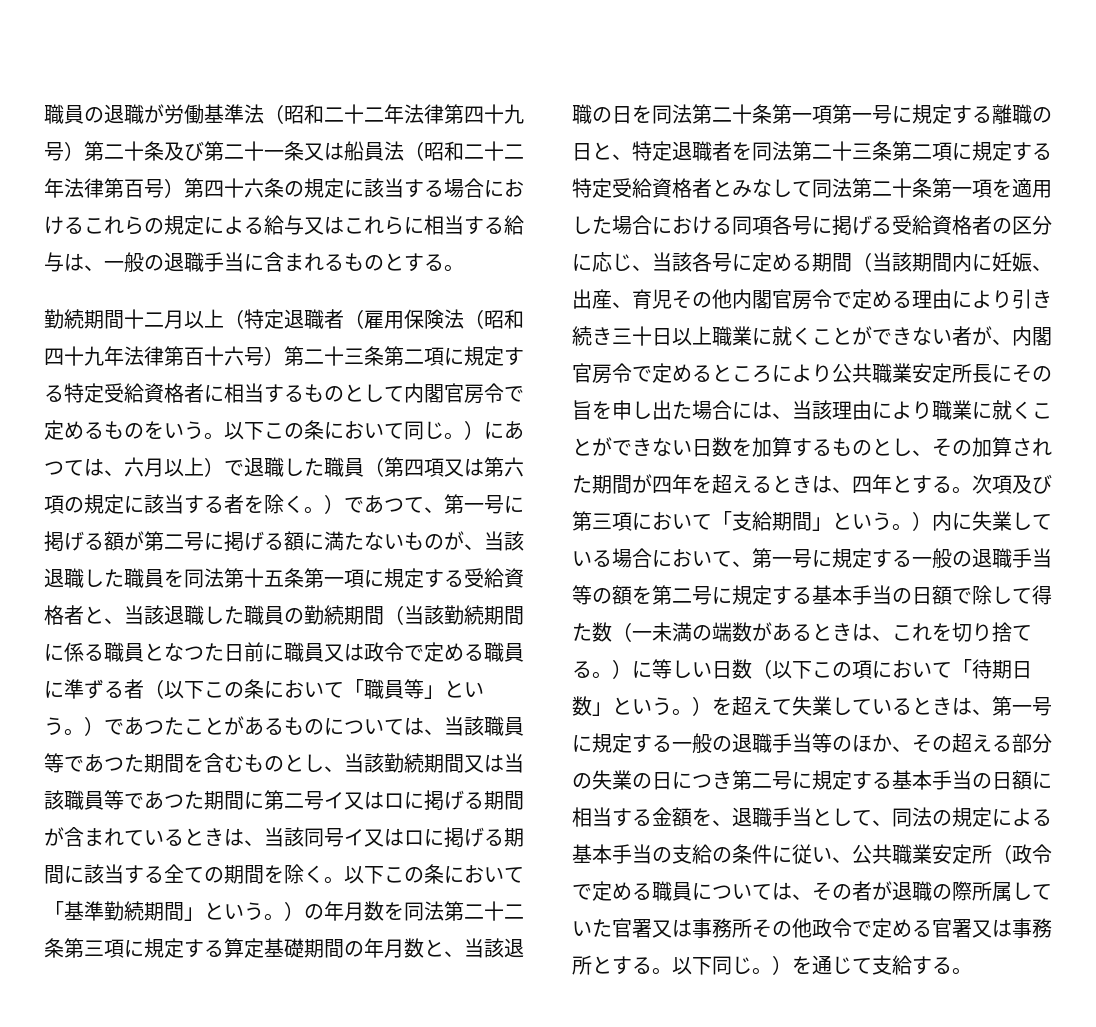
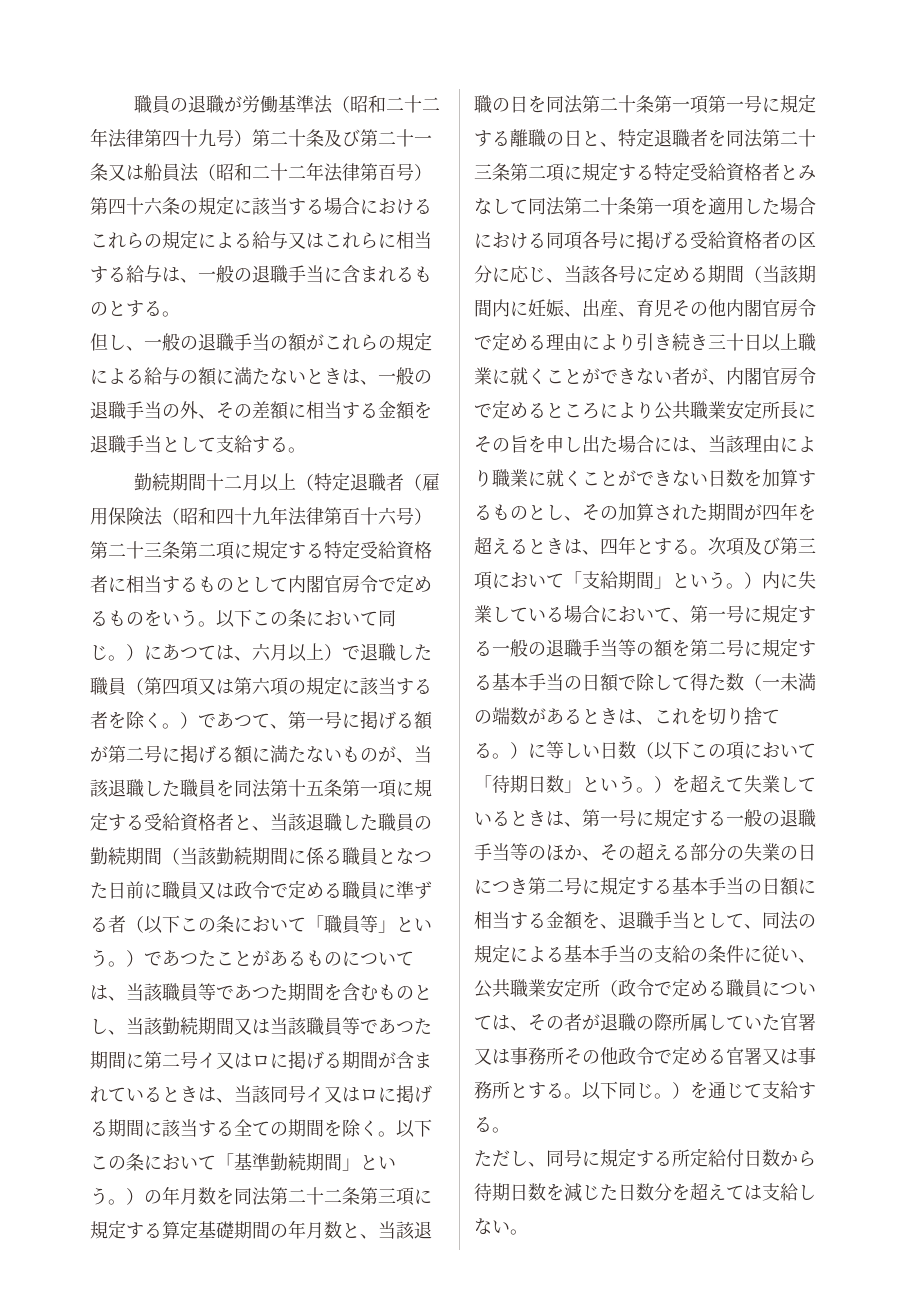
+ 但し、一般の退職手当の額がこれらの規定による給与の額に満たないときは、一般の退職手当の外、その差額に相当する金額を退職手当として支給する。
+ ただし、同号に規定する所定給付日数から待期日数を減じた日数分を超えては支給しない。

